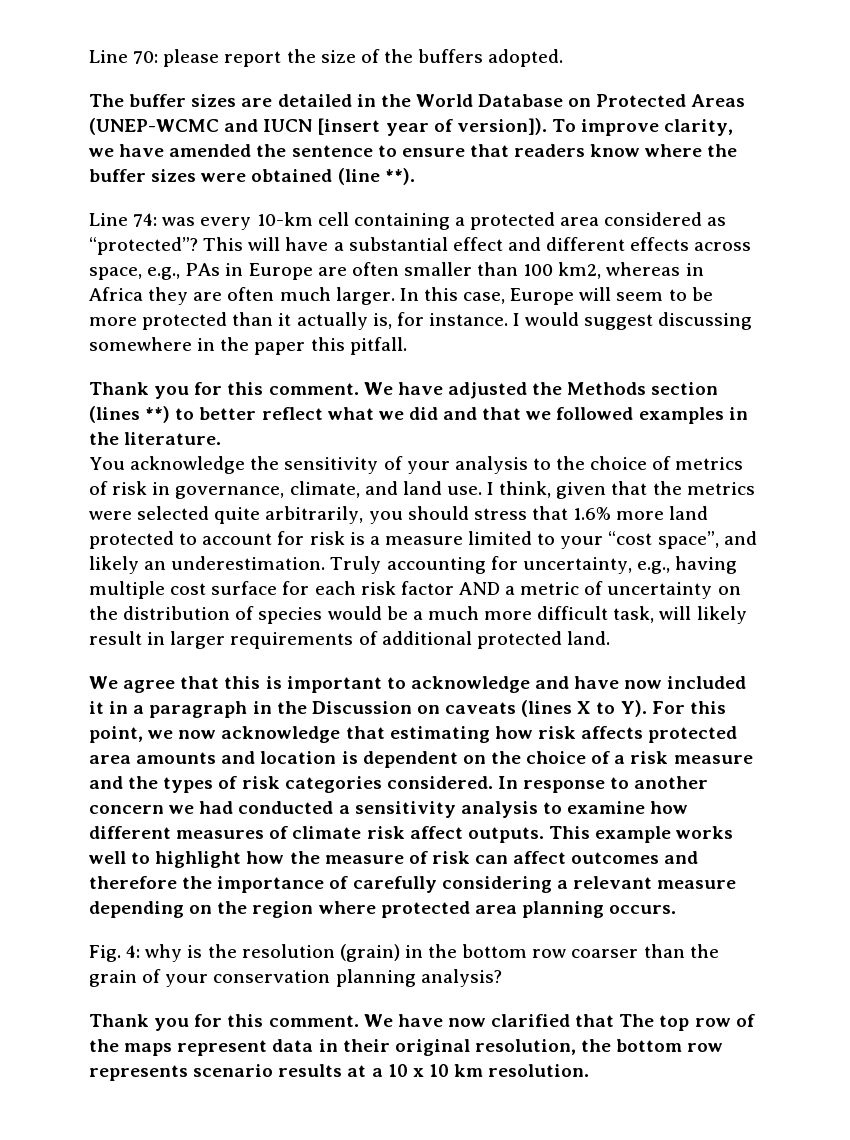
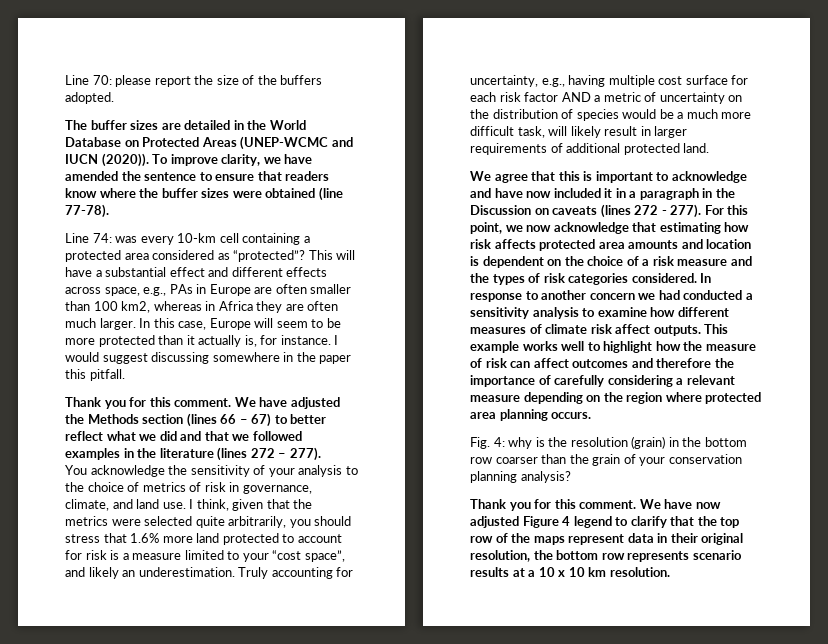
- The buffer sizes are detailed in the World Database on Protected Areas (UNEP-WCMC and IUCN [insert year of version]).
+ The buffer sizes are detailed in the World Database on Protected Areas (UNEP-WCMC and IUCN (2020)).
- To improve clarity, we have amended the sentence to ensure that readers know where the buffer sizes were obtained (line **).
+ To improve clarity, we have amended the sentence to ensure that readers know where the buffer sizes were obtained (line 77-78).
- We have adjusted the Methods section (lines **) to better reflect what we did and that we followed examples in the literature.
+ We have adjusted the Methods section (lines 66 – 67) to better reflect what we did and that we followed examples in the literature (lines 272 – 277).
- We agree that this is important to acknowledge and have now included it in a paragraph in the Discussion on caveats (lines X to Y). For this point, we now acknowledge that estimating how risk affects protected area amounts and location is dependent on the choice of a risk measure and the types of risk categories considered.
+ We agree that this is important to acknowledge and have now included it in a paragraph in the Discussion on caveats (lines 272 - 277). For this point, we now acknowledge that estimating how risk affects protected area amounts and location is dependent on the choice of a risk measure and the types of risk categories considered.
- We have now clarified that The top row of the maps represent data in their original resolution, the bottom row represents scenario results at a 10 x 10 km resolution.
+ We have now adjusted Figure 4 legend to clarify that the top row of the maps represent data in their original resolution, the bottom row represents scenario results at a 10 x 10 km resolution.

